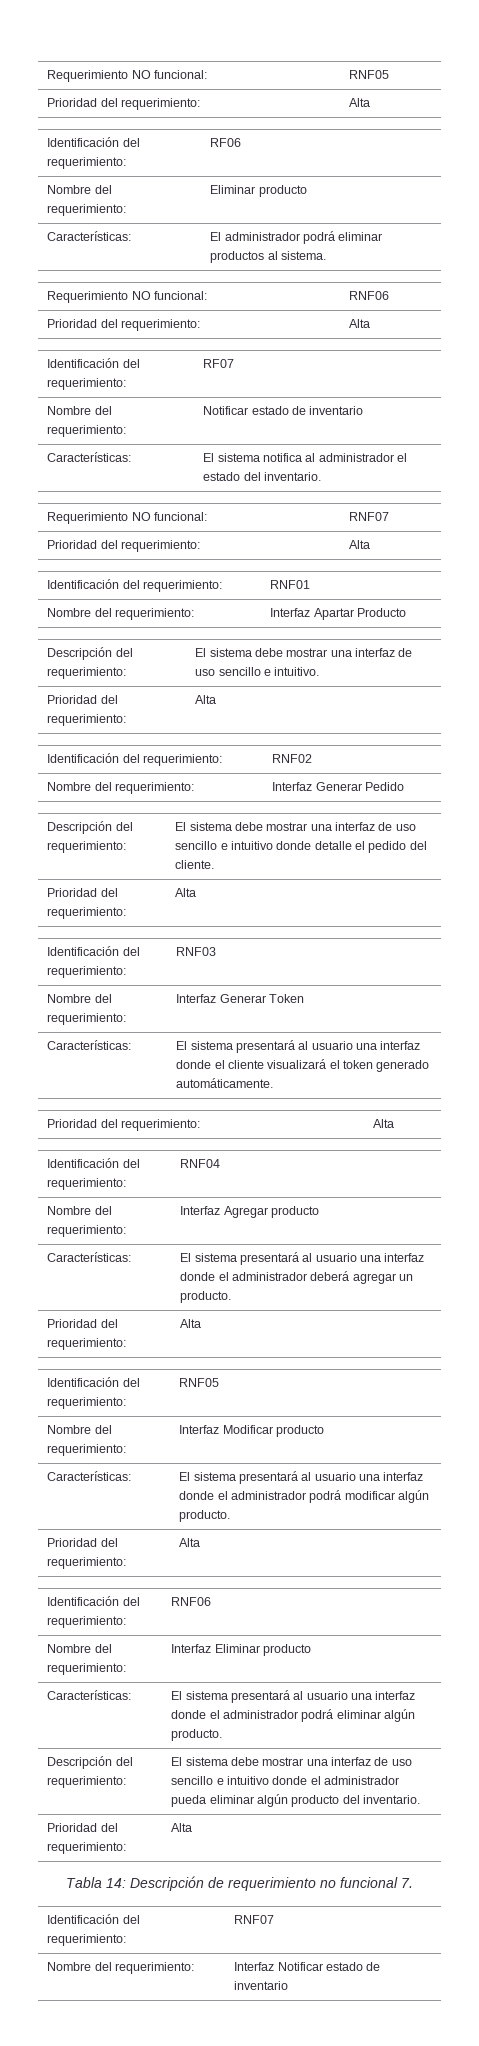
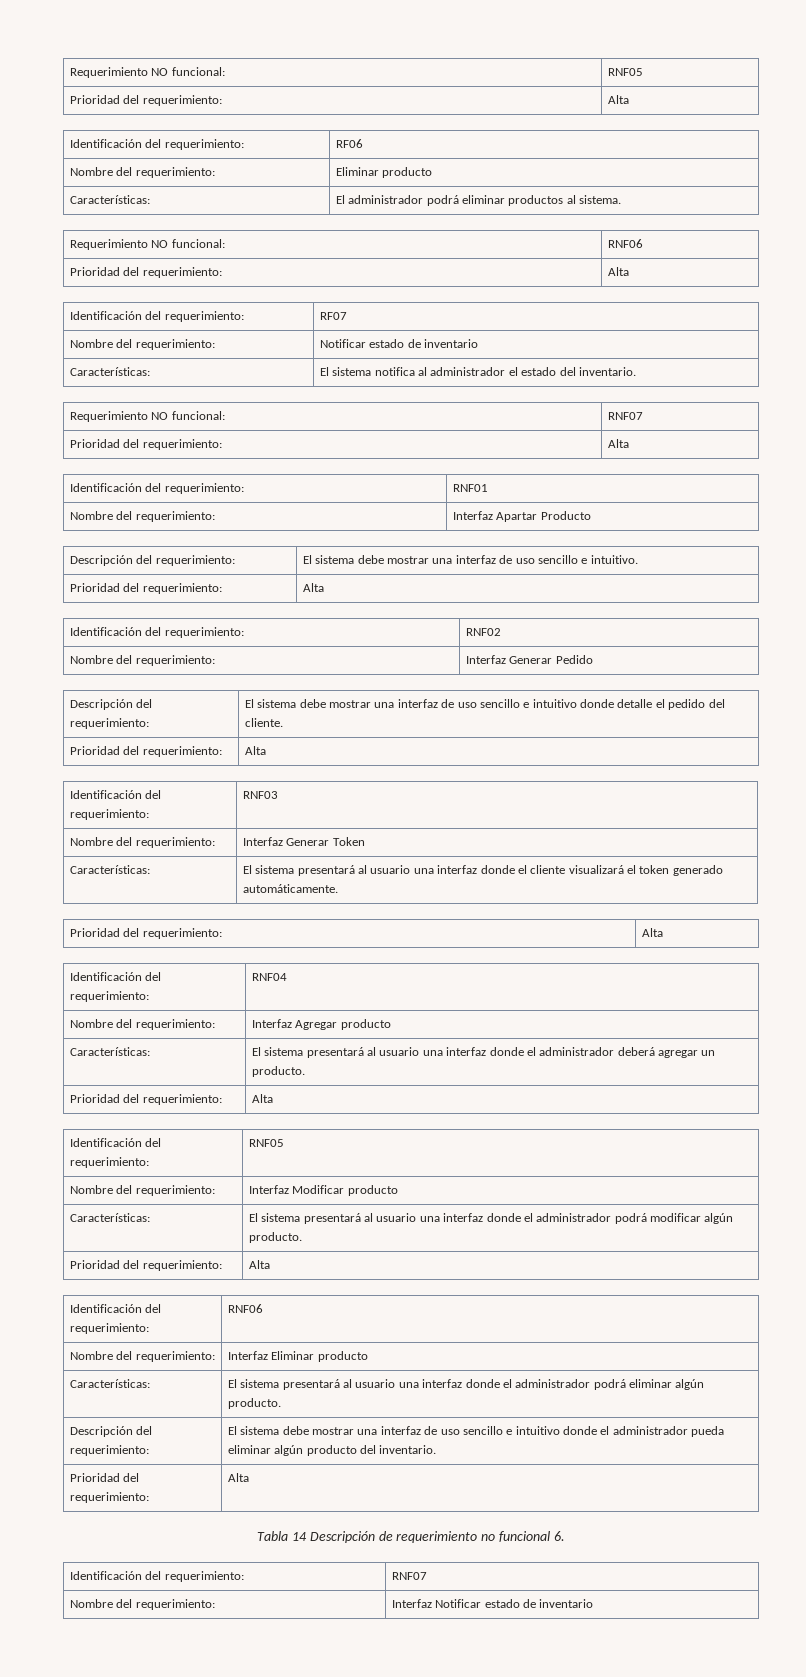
- Tabla 14: Descripción de requerimiento no funcional 7.
+ Tabla 14 Descripción de requerimiento no funcional 6.

